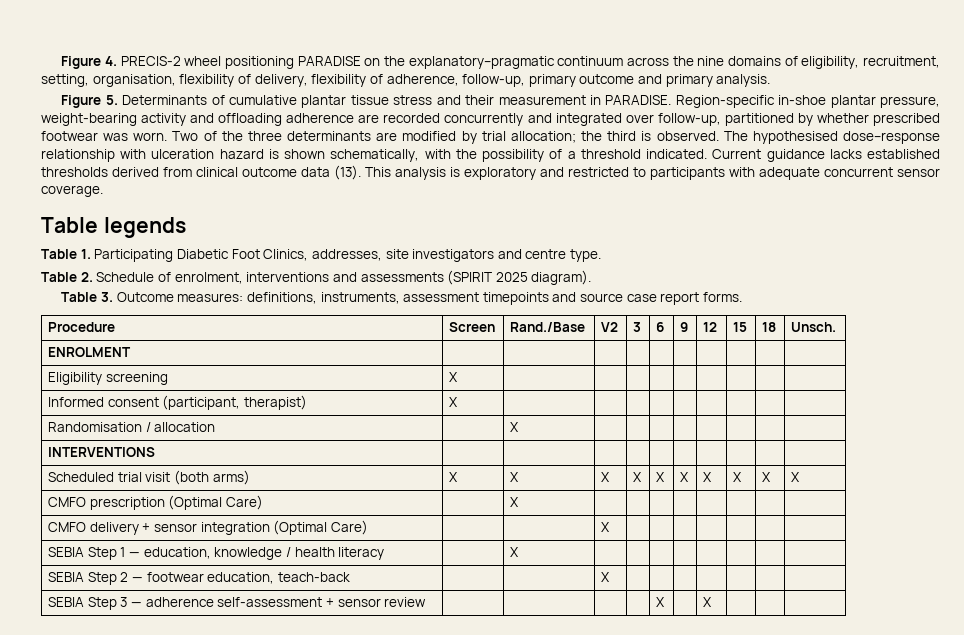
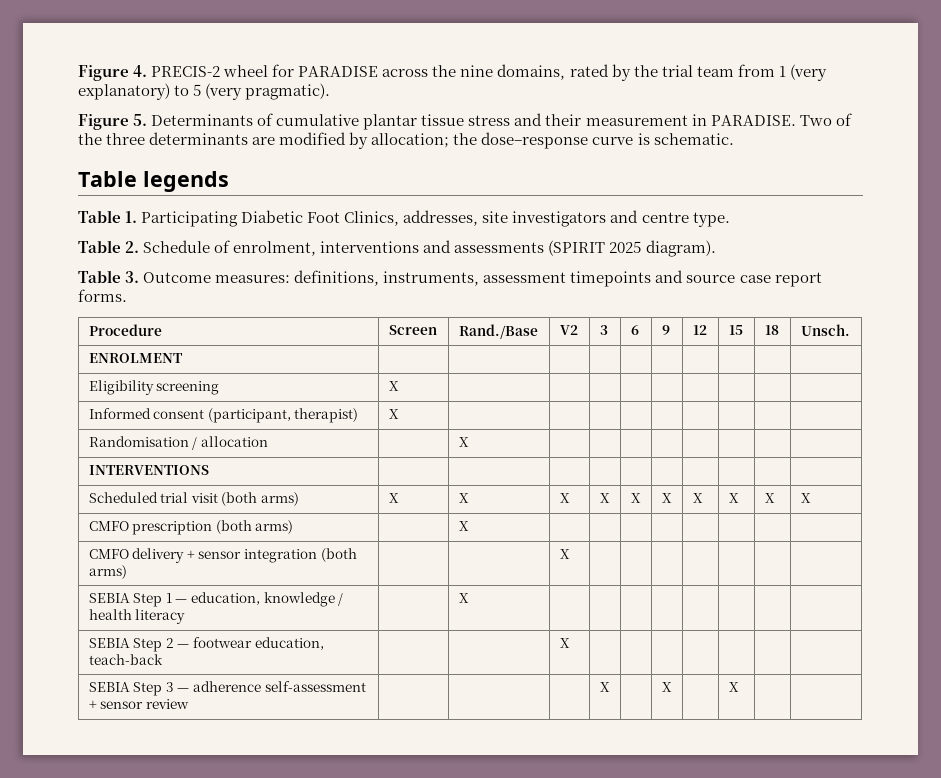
- Figure 4. PRECIS-2 wheel positioning PARADISE on the explanatory–pragmatic continuum across the nine domains of eligibility, recruitment, setting, organisation, flexibility of delivery, flexibility of adherence, follow-up, primary outcome and primary analysis.
+ Figure 4. PRECIS-2 wheel for PARADISE across the nine domains, rated by the trial team from 1 (very explanatory) to 5 (very pragmatic).
- Region-specific in-shoe plantar pressure, weight-bearing activity and offloading adherence are recorded concurrently and integrated over follow-up, partitioned by whether prescribed footwear was worn.
- Two of the three determinants are modified by trial allocation; the third is observed. The hypothesised dose–response relationship with ulceration hazard is shown schematically, with the possibility of a threshold indicated. Current guidance lacks established thresholds derived from clinical outcome data (13). This analysis is exploratory and restricted to participants with adequate concurrent sensor coverage.
+ Two of the three determinants are modified by allocation; the dose–response curve is schematic.
- CMFO prescription (Optimal Care) | | X | | | | | | | |
+ CMFO prescription (both arms) | | X | | | | | | | |
- CMFO delivery + sensor integration (Optimal Care) | | | X | | | | | | |
+ CMFO delivery + sensor integration (both arms) | | | X | | | | | | |
- SEBIA Step 3 — adherence self-assessment + sensor review | | | | | X | | X | | |
+ SEBIA Step 3 — adherence self-assessment + sensor review | | | | X | | X | | X | |

